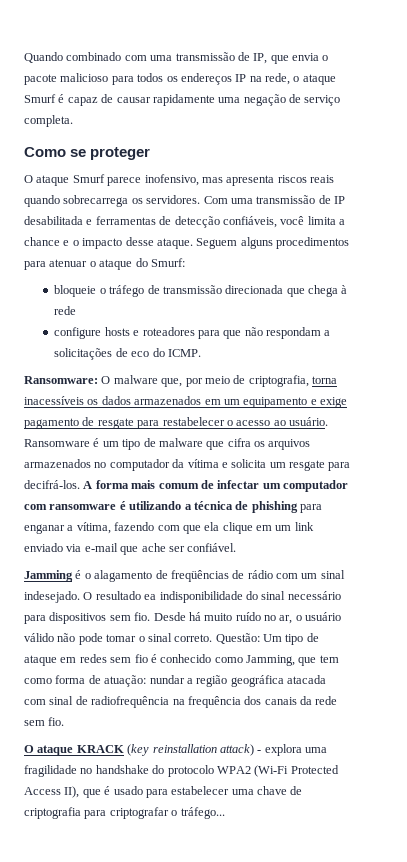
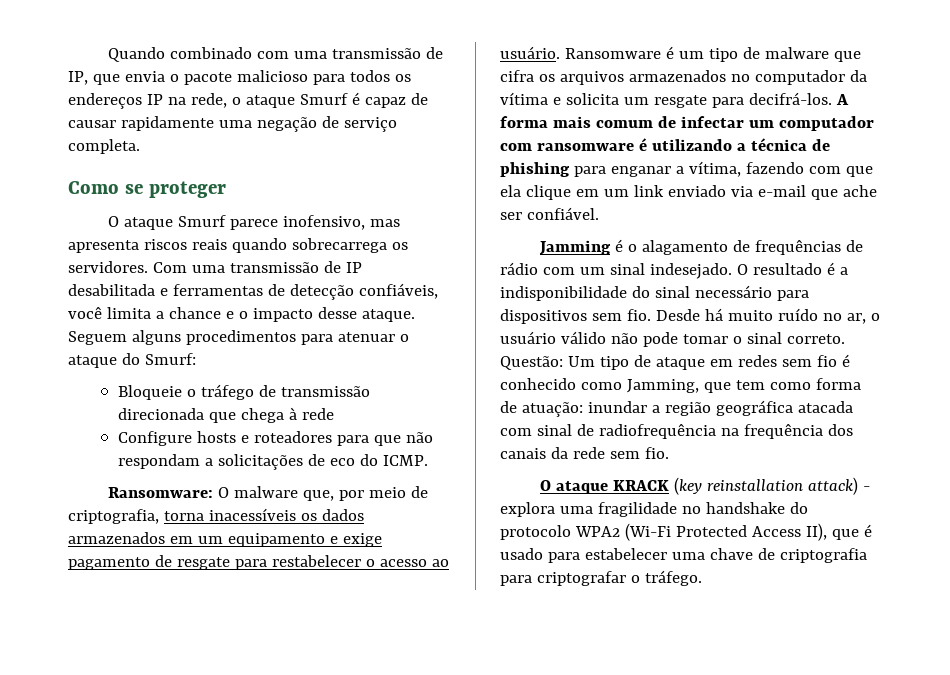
- bloqueie o tráfego de transmissão direcionada que chega à rede
+ Bloqueie o tráfego de transmissão direcionada que chega à rede
- configure hosts e roteadores para que não respondam a solicitações de eco do ICMP.
+ Configure hosts e roteadores para que não respondam a solicitações de eco do ICMP.
- Jamming é o alagamento de freqüências de rádio com um sinal indesejado.
+ Jamming é o alagamento de frequências de rádio com um sinal indesejado.
- O resultado ea indisponibilidade do sinal necessário para dispositivos sem fio.
+ O resultado é a indisponibilidade do sinal necessário para dispositivos sem fio.
- Questão: Um tipo de ataque em redes sem fio é conhecido como Jamming, que tem como forma de atuação: nundar a região geográfica atacada com sinal de radiofrequência na frequência dos canais da rede sem fio.
+ Questão: Um tipo de ataque em redes sem fio é conhecido como Jamming, que tem como forma de atuação: inundar a região geográfica atacada com sinal de radiofrequência na frequência dos canais da rede sem fio.
- O ataque KRACK (key reinstallation attack) - explora uma fragilidade no handshake do protocolo WPA2 (Wi-Fi Protected Access II), que é usado para estabelecer uma chave de criptografia para criptografar o tráfego...
+ O ataque KRACK (key reinstallation attack) - explora uma fragilidade no handshake do protocolo WPA2 (Wi-Fi Protected Access II), que é usado para estabelecer uma chave de criptografia para criptografar o tráfego.

